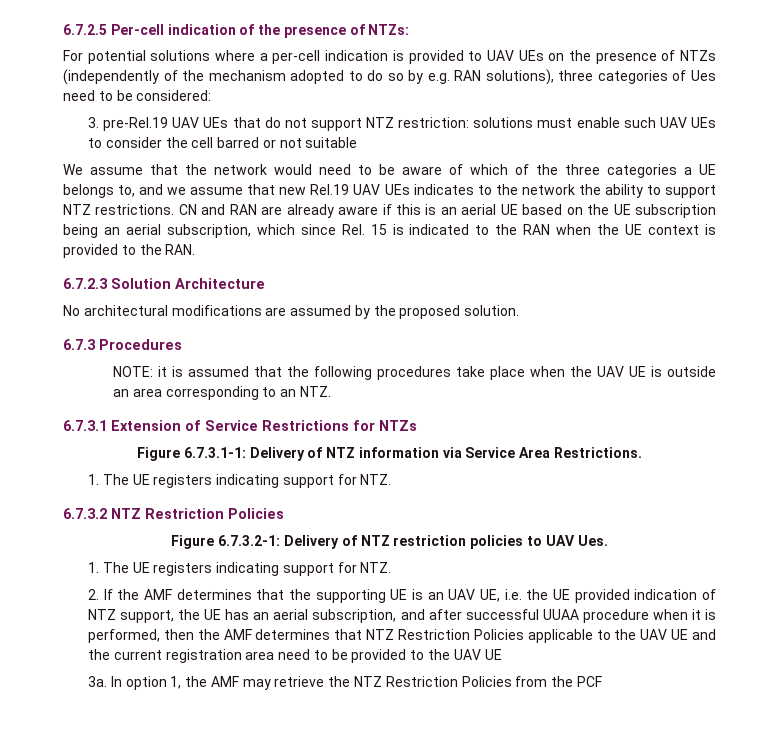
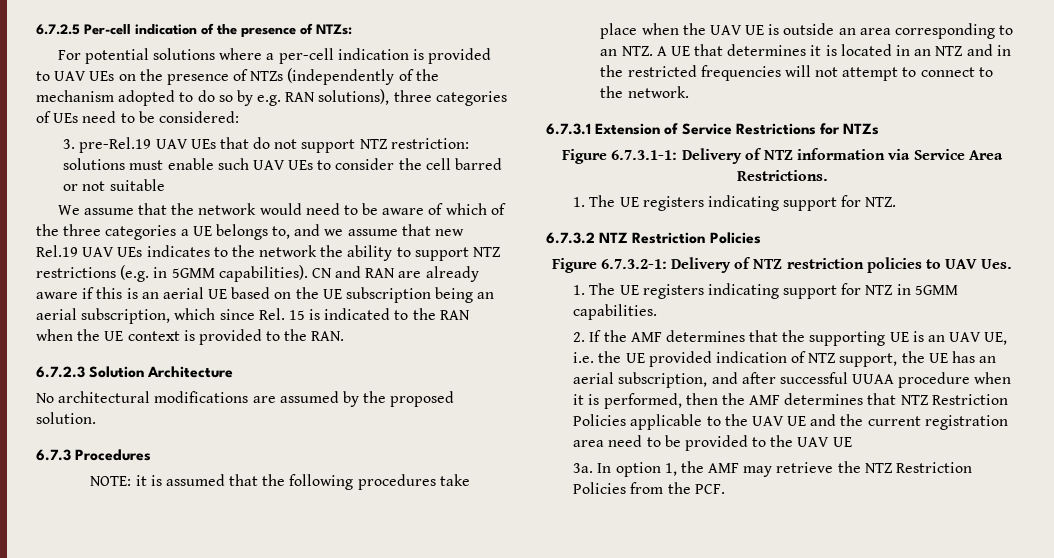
- For potential solutions where a per-cell indication is provided to UAV UEs on the presence of NTZs (independently of the mechanism adopted to do so by e.g. RAN solutions), three categories of Ues need to be considered:
+ For potential solutions where a per-cell indication is provided to UAV UEs on the presence of NTZs (independently of the mechanism adopted to do so by e.g. RAN solutions), three categories of UEs need to be considered:
- We assume that the network would need to be aware of which of the three categories a UE belongs to, and we assume that new Rel.19 UAV UEs indicates to the network the ability to support NTZ restrictions.
+ We assume that the network would need to be aware of which of the three categories a UE belongs to, and we assume that new Rel.19 UAV UEs indicates to the network the ability to support NTZ restrictions (e.g. in 5GMM capabilities).
- NOTE: it is assumed that the following procedures take place when the UAV UE is outside an area corresponding to an NTZ.
+ NOTE: it is assumed that the following procedures take place when the UAV UE is outside an area corresponding to an NTZ. A UE that determines it is located in an NTZ and in the restricted frequencies will not attempt to connect to the network.
  Figure 6.7.3.2-1: Delivery of NTZ restriction policies to UAV Ues.
- 1. The UE registers indicating support for NTZ.
+ 1. The UE registers indicating support for NTZ in 5GMM capabilities.
- In option 1, the AMF may retrieve the NTZ Restriction Policies from the PCF
+ In option 1, the AMF may retrieve the NTZ Restriction Policies from the PCF.

